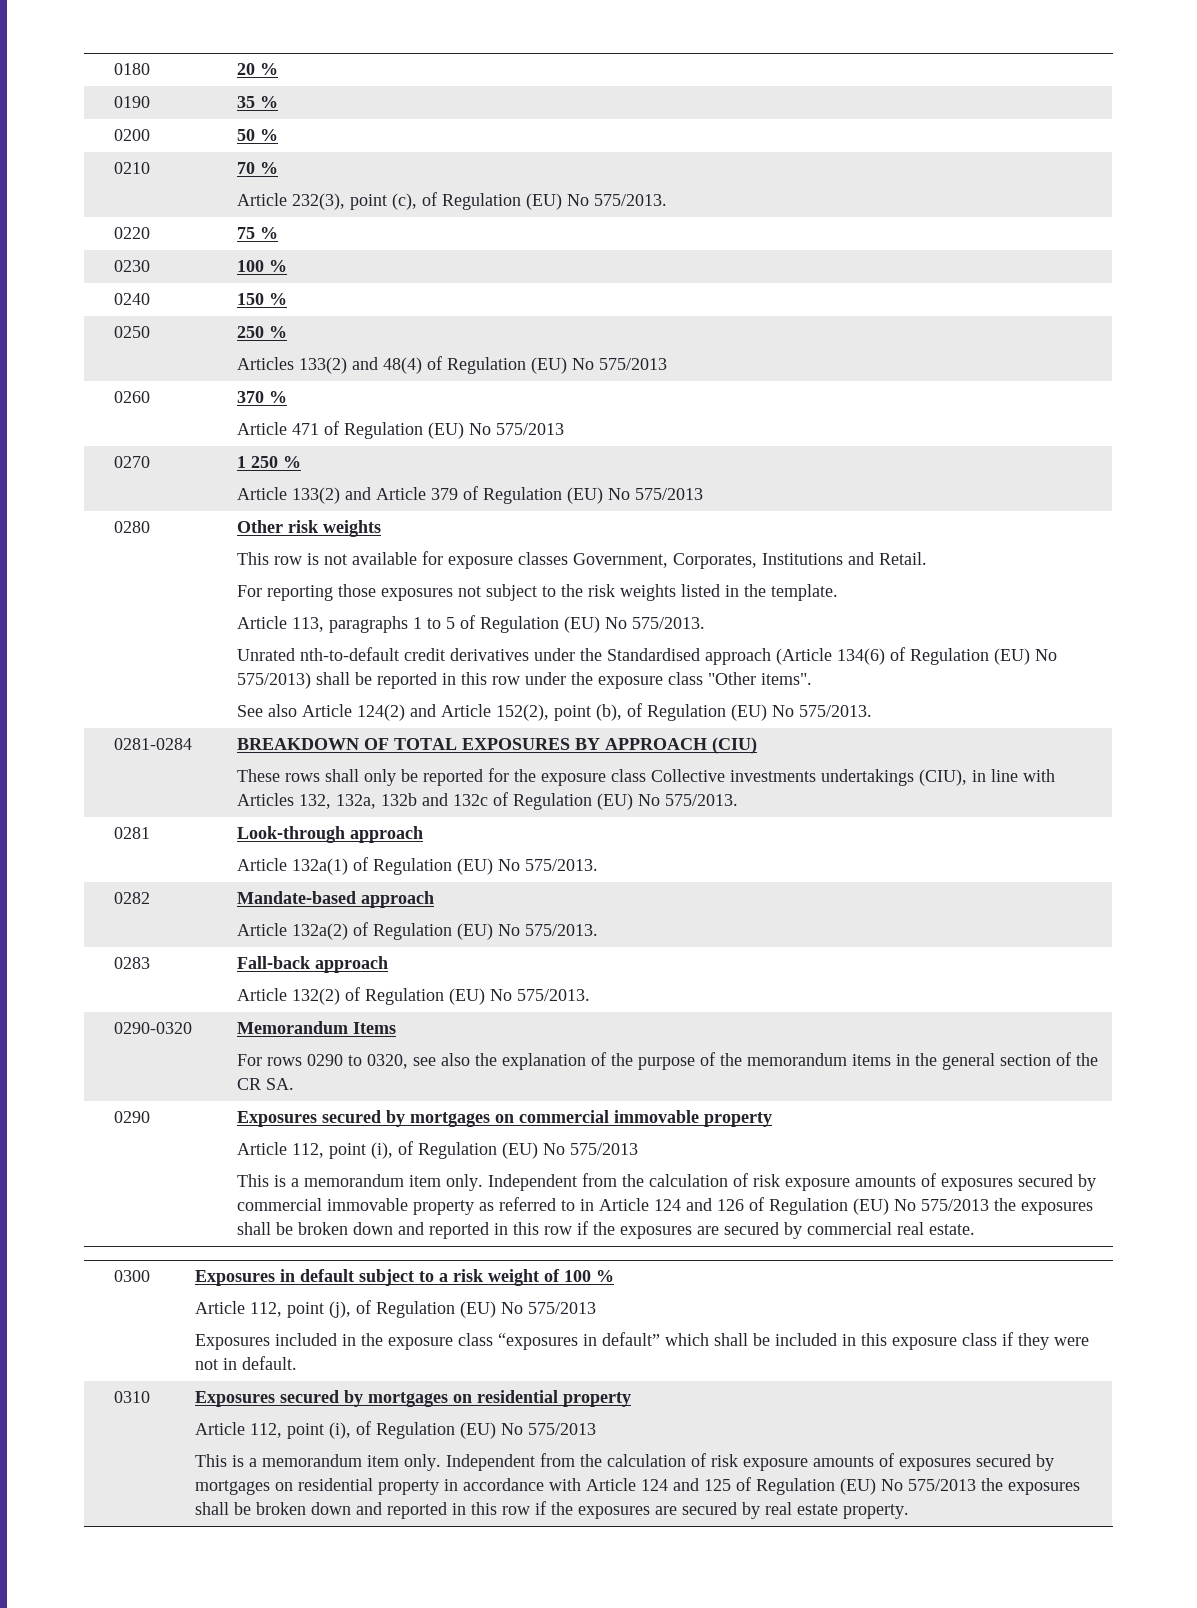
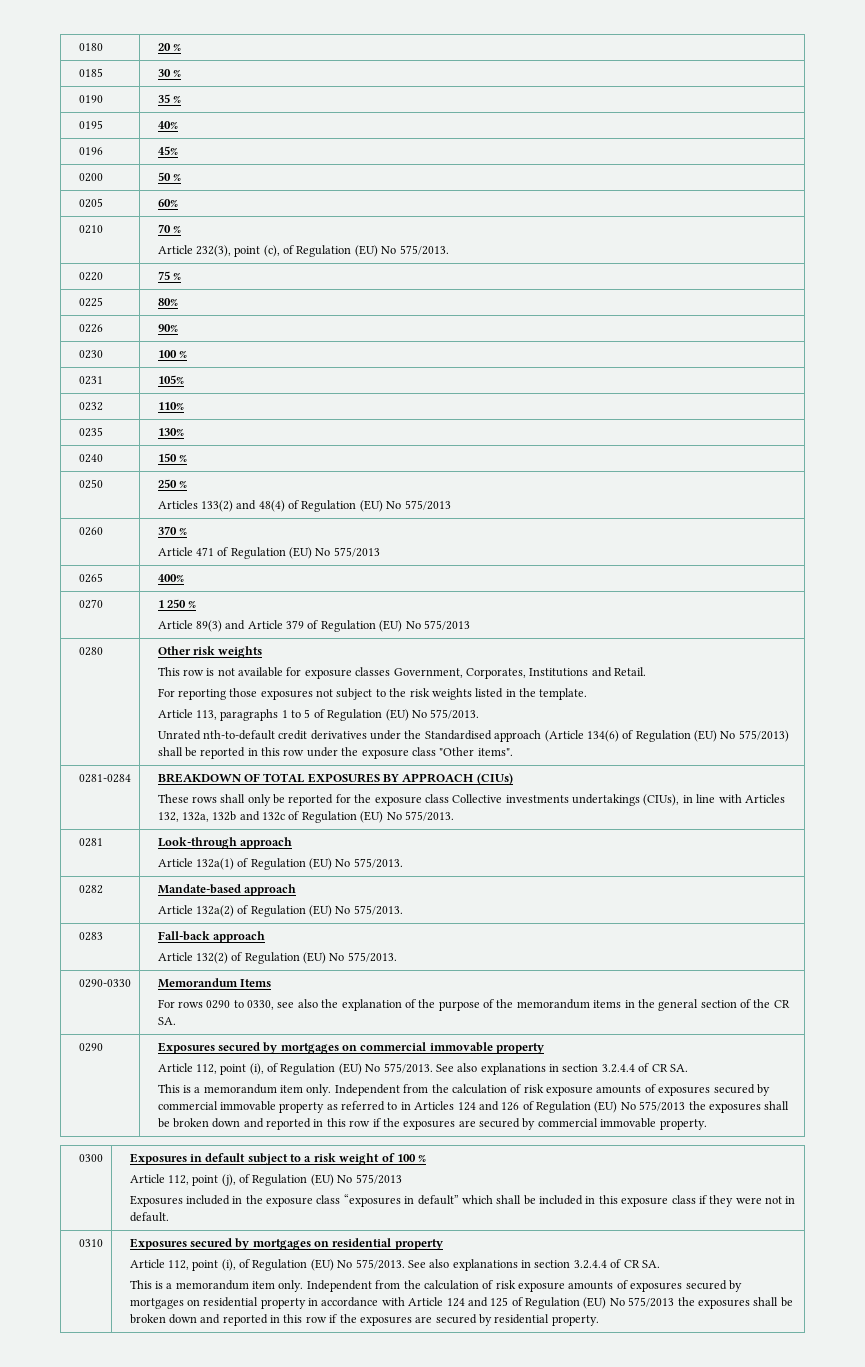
+ 0185 | 30 %
+ 0195 | 40%
+ 0196 | 45%
+ 0205 | 60%
+ 0225 | 80%
+ 0226 | 90%
+ 0231 | 105%
+ 0232 | 110%
+ 0235 | 130%
+ 0265 | 400%
  0270 | 1 250 %
- Article 133(2) and Article 379 of Regulation (EU) No 575/2013
+ Article 89(3) and Article 379 of Regulation (EU) No 575/2013
- See also Article 124(2) and Article 152(2), point (b), of Regulation (EU) No 575/2013.
- 0281-0284 | BREAKDOWN OF TOTAL EXPOSURES BY APPROACH (CIU)
- These rows shall only be reported for the exposure class Collective investments undertakings (CIU), in line with Articles 132, 132a, 132b and 132c of Regulation (EU) No 575/2013.
+ 0281-0284 | BREAKDOWN OF TOTAL EXPOSURES BY APPROACH (CIUs)
+ These rows shall only be reported for the exposure class Collective investments undertakings (CIUs), in line with Articles 132, 132a, 132b and 132c of Regulation (EU) No 575/2013.
- 0290-0320 | Memorandum Items
- For rows 0290 to 0320, see also the explanation of the purpose of the memorandum items in the general section of the CR SA.
+ 0290-0330 | Memorandum Items
+ For rows 0290 to 0330, see also the explanation of the purpose of the memorandum items in the general section of the CR SA.
  Exposures secured by mortgages on commercial immovable property
- Article 112, point (i), of Regulation (EU) No 575/2013
+ Article 112, point (i), of Regulation (EU) No 575/2013. See also explanations in section 3.2.4.4 of CR SA.
- Independent from the calculation of risk exposure amounts of exposures secured by commercial immovable property as referred to in Article 124 and 126 of Regulation (EU) No 575/2013 the exposures shall be broken down and reported in this row if the exposures are secured by commercial real estate.
+ Independent from the calculation of risk exposure amounts of exposures secured by commercial immovable property as referred to in Articles 124 and 126 of Regulation (EU) No 575/2013 the exposures shall be broken down and reported in this row if the exposures are secured by commercial immovable property.
  Exposures secured by mortgages on residential property
- Article 112, point (i), of Regulation (EU) No 575/2013
+ Article 112, point (i), of Regulation (EU) No 575/2013. See also explanations in section 3.2.4.4 of CR SA.
- Independent from the calculation of risk exposure amounts of exposures secured by mortgages on residential property in accordance with Article 124 and 125 of Regulation (EU) No 575/2013 the exposures shall be broken down and reported in this row if the exposures are secured by real estate property.
+ Independent from the calculation of risk exposure amounts of exposures secured by mortgages on residential property in accordance with Article 124 and 125 of Regulation (EU) No 575/2013 the exposures shall be broken down and reported in this row if the exposures are secured by residential property.

